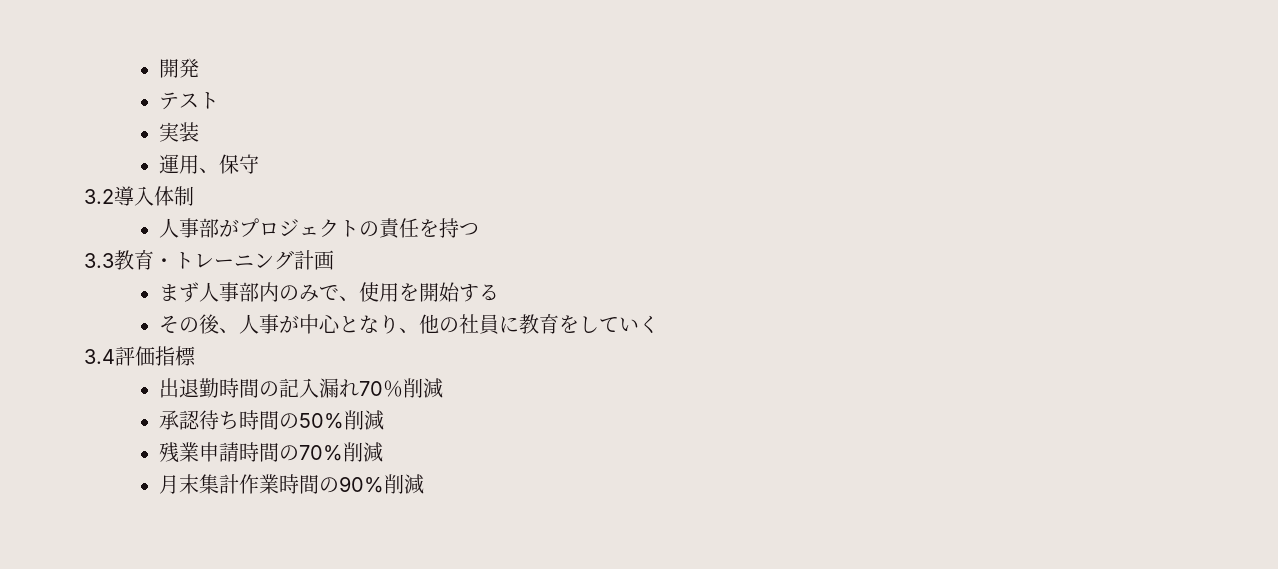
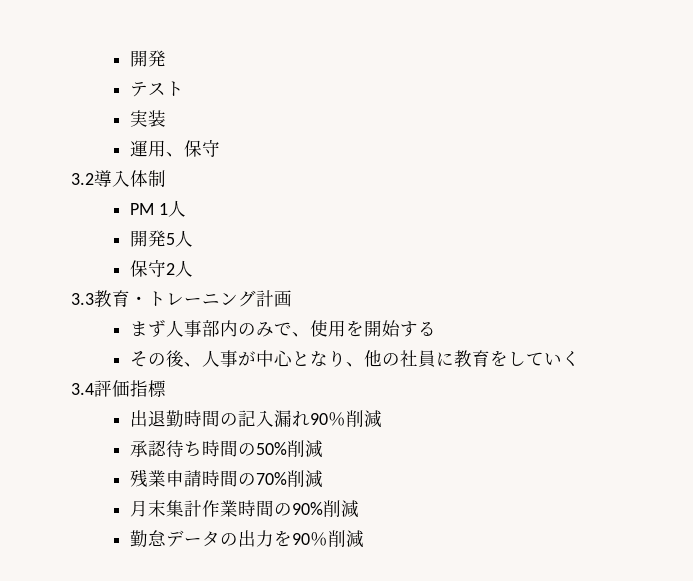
- 人事部がプロジェクトの責任を持つ
+ PM 1人
+ 開発5人
+ 保守2人
- 出退勤時間の記入漏れ70％削減
+ 出退勤時間の記入漏れ90％削減
+ 勤怠データの出力を90％削減

